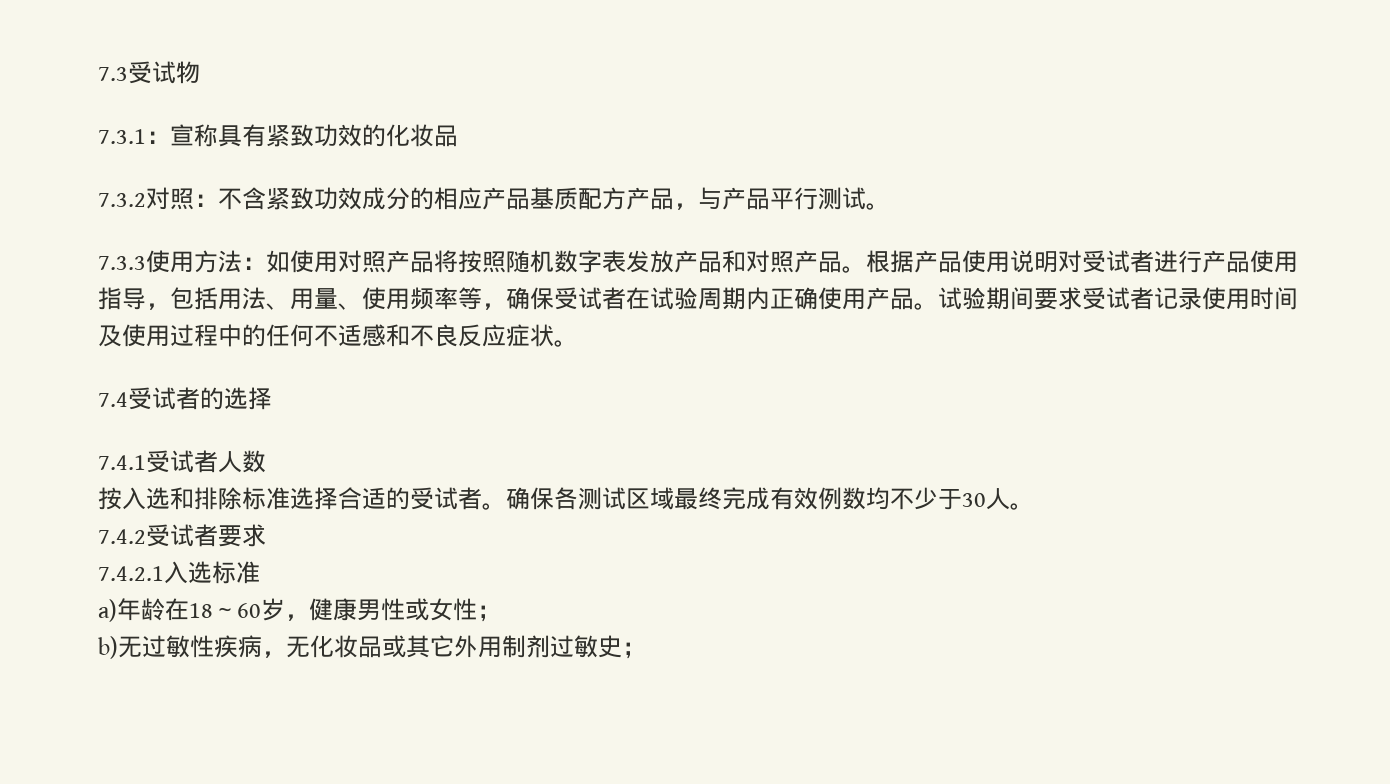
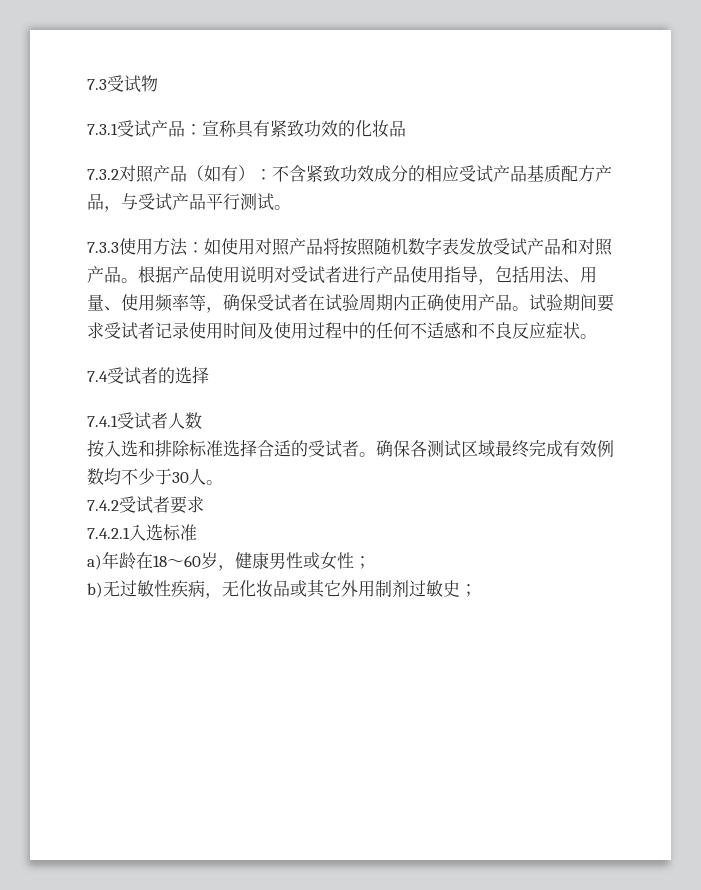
- 7.3.1：宣称具有紧致功效的化妆品
+ 7.3.1受试产品：宣称具有紧致功效的化妆品
- 7.3.2对照：不含紧致功效成分的相应产品基质配方产品，与产品平行测试。
+ 7.3.2对照产品（如有）：不含紧致功效成分的相应受试产品基质配方产品，与受试产品平行测试。
- 7.3.3使用方法：如使用对照产品将按照随机数字表发放产品和对照产品。
+ 7.3.3使用方法：如使用对照产品将按照随机数字表发放受试产品和对照产品。

